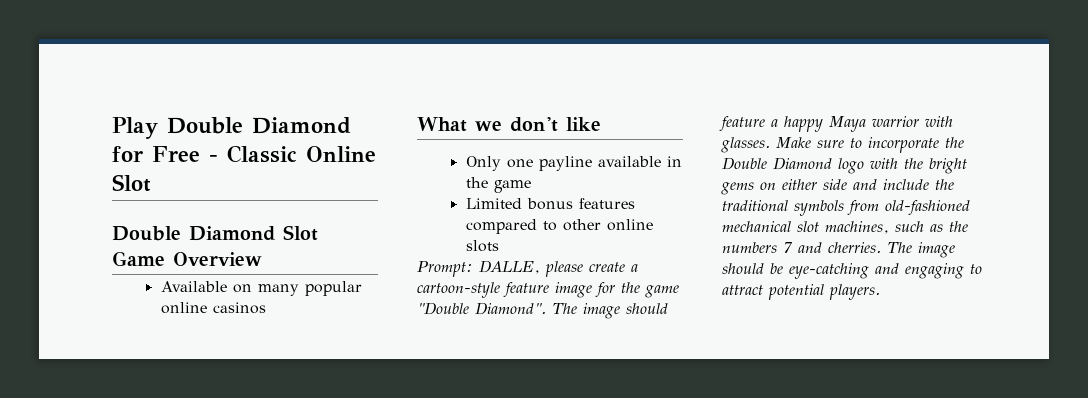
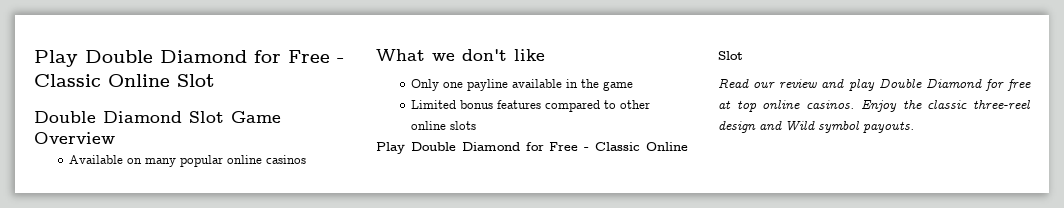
  Limited bonus features compared to other online slots
- Prompt: DALLE, please create a cartoon-style feature image for the game "Double Diamond". The image should feature a happy Maya warrior with glasses. Make sure to incorporate the Double Diamond logo with the bright gems on either side and include the traditional symbols from old-fashioned mechanical slot machines, such as the numbers 7 and cherries. The image should be eye-catching and engaging to attract potential players.
+ Play Double Diamond for Free - Classic Online Slot
+ Read our review and play Double Diamond for free at top online casinos. Enjoy the classic three-reel design and Wild symbol payouts.

